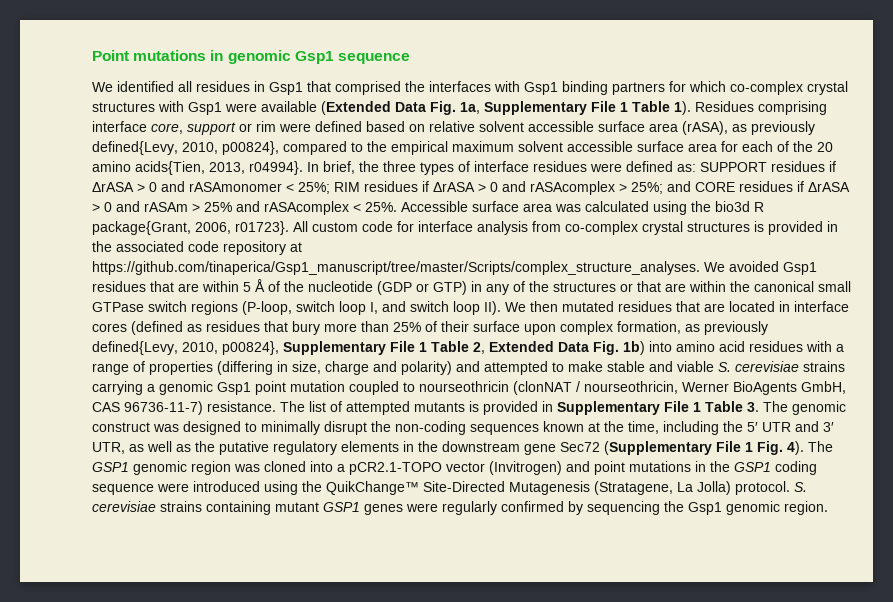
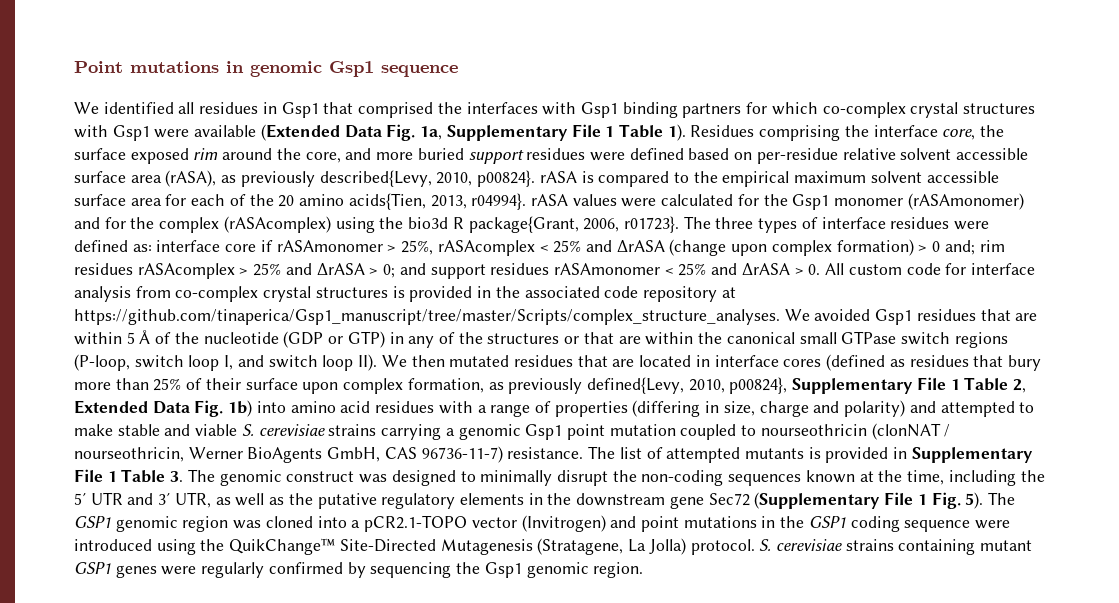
- Residues comprising interface core, support or rim were defined based on relative solvent accessible surface area (rASA), as previously defined{Levy, 2010, p00824}, compared to the empirical maximum solvent accessible surface area for each of the 20 amino acids{Tien, 2013, r04994}. In brief, the three types of interface residues were defined as:
+ Residues comprising the interface core, the surface exposed rim around the core, and more buried support residues were defined based on per-residue relative solvent accessible surface area (rASA), as previously described{Levy, 2010, p00824}. rASA is compared to the empirical maximum solvent accessible surface area for each of the 20 amino acids{Tien, 2013, r04994}. rASA values were calculated for the Gsp1 monomer (rASAmonomer) and for the complex (rASAcomplex) using the bio3d R package{Grant, 2006, r01723}. The three types of interface residues were defined as:
- SUPPORT residues if ΔrASA > 0 and rASAmonomer < 25%; RIM residues if ΔrASA > 0 and rASAcomplex > 25%; and CORE residues if ΔrASA > 0 and rASAm > 25% and rASAcomplex < 25%. Accessible surface area was calculated using the bio3d R package{Grant, 2006, r01723}. All custom code for interface analysis from co-complex crystal structures is provided in the associated code repository at https://github.com/tinaperica/Gsp1_manuscript/tree/master/Scripts/complex_structure_analyses. We avoided Gsp1 residues that are within 5 Å of the nucleotide (GDP or GTP) in any of the structures or that are within the canonical small GTPase switch regions (P-loop, switch loop I, and switch loop II). We then mutated residues that are located in interface cores (defined as residues that bury more than 25% of their surface upon complex formation, as previously defined{Levy, 2010, p00824}, Supplementary File 1 Table 2, Extended Data Fig. 1b) into amino acid residues with a range of properties (differing in size, charge and polarity) and attempted to make stable and viable S. cerevisiae strains carrying a genomic Gsp1 point mutation coupled to nourseothricin (clonNAT / nourseothricin, Werner BioAgents GmbH, CAS 96736-11-7) resistance.
+ interface core if rASAmonomer > 25%, rASAcomplex < 25% and ΔrASA (change upon complex formation) > 0 and; rim residues rASAcomplex > 25% and ΔrASA > 0; and support residues rASAmonomer < 25% and ΔrASA > 0. All custom code for interface analysis from co-complex crystal structures is provided in the associated code repository at https://github.com/tinaperica/Gsp1_manuscript/tree/master/Scripts/complex_structure_analyses. We avoided Gsp1 residues that are within 5 Å of the nucleotide (GDP or GTP) in any of the structures or that are within the canonical small GTPase switch regions (P-loop, switch loop I, and switch loop II). We then mutated residues that are located in interface cores (defined as residues that bury more than 25% of their surface upon complex formation, as previously defined{Levy, 2010, p00824}, Supplementary File 1 Table 2, Extended Data Fig. 1b) into amino acid residues with a range of properties (differing in size, charge and polarity) and attempted to make stable and viable S. cerevisiae strains carrying a genomic Gsp1 point mutation coupled to nourseothricin (clonNAT / nourseothricin, Werner BioAgents GmbH, CAS 96736-11-7) resistance.
- The list of attempted mutants is provided in Supplementary File 1 Table 3. The genomic construct was designed to minimally disrupt the non-coding sequences known at the time, including the 5′ UTR and 3′ UTR, as well as the putative regulatory elements in the downstream gene Sec72 (Supplementary File 1 Fig. 4).
+ The list of attempted mutants is provided in Supplementary File 1 Table 3. The genomic construct was designed to minimally disrupt the non-coding sequences known at the time, including the 5′ UTR and 3′ UTR, as well as the putative regulatory elements in the downstream gene Sec72 (Supplementary File 1 Fig. 5).

